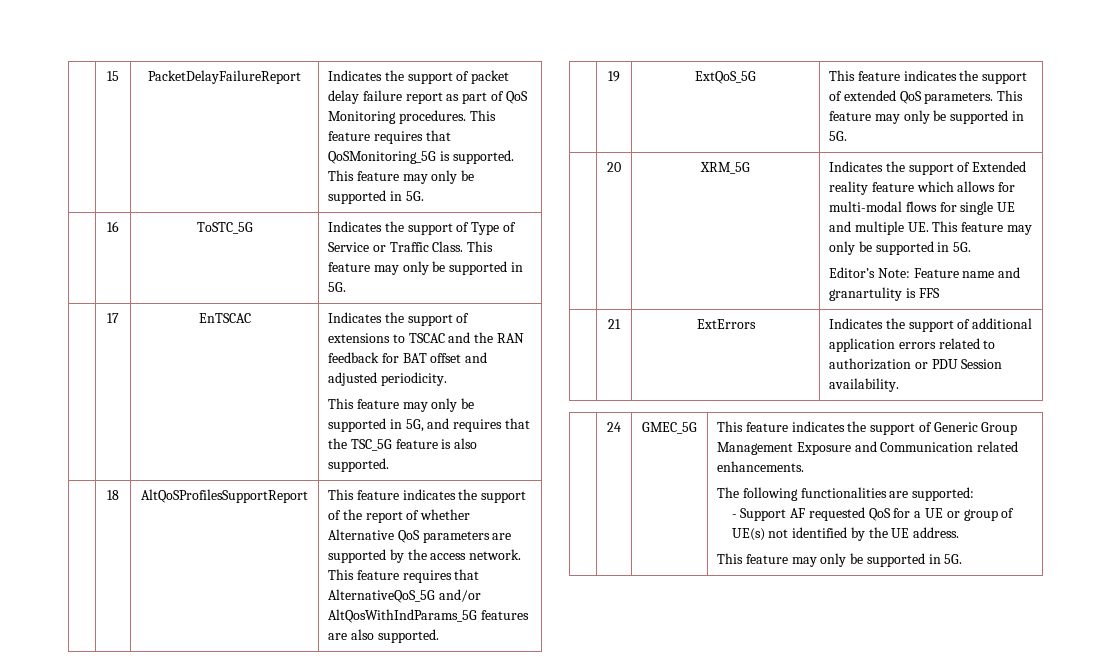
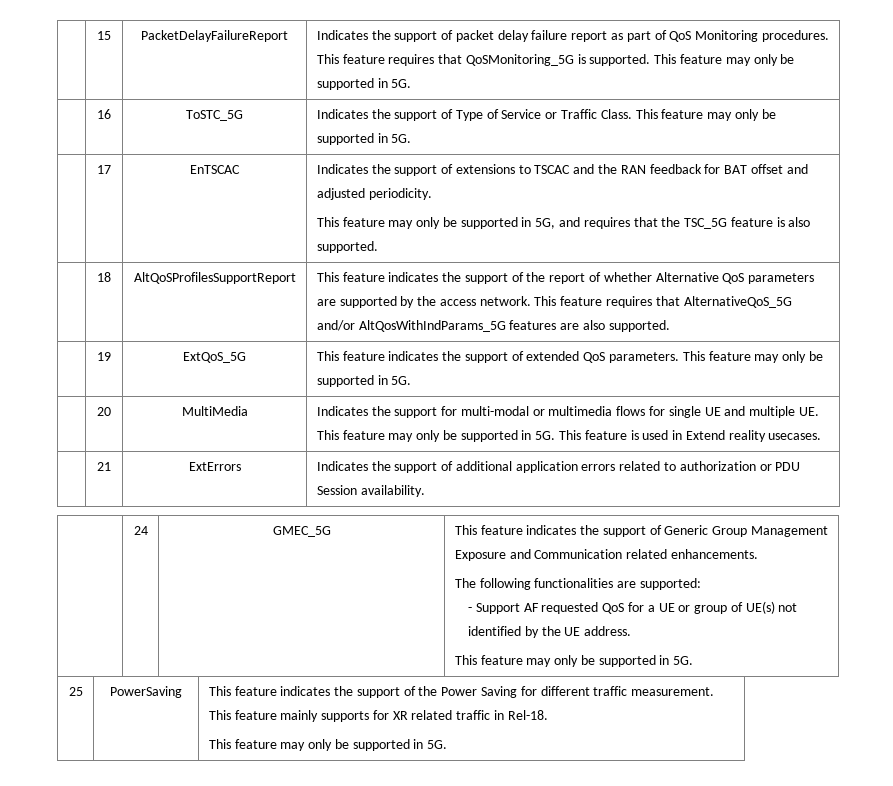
- | 20 | XRM_5G | Indicates the support of Extended reality feature which allows for multi-modal flows for single UE and multiple UE. This feature may only be supported in 5G.
- Editor’s Note: Feature name and granartulity is FFS
+ | 20 | MultiMedia | Indicates the support for multi-modal or multimedia flows for single UE and multiple UE. This feature may only be supported in 5G. This feature is used in Extend reality usecases.
+ 25 | PowerSaving | This feature indicates the support of the Power Saving for different traffic measurement. This feature mainly supports for XR related traffic in Rel-18.
+ This feature may only be supported in 5G.

